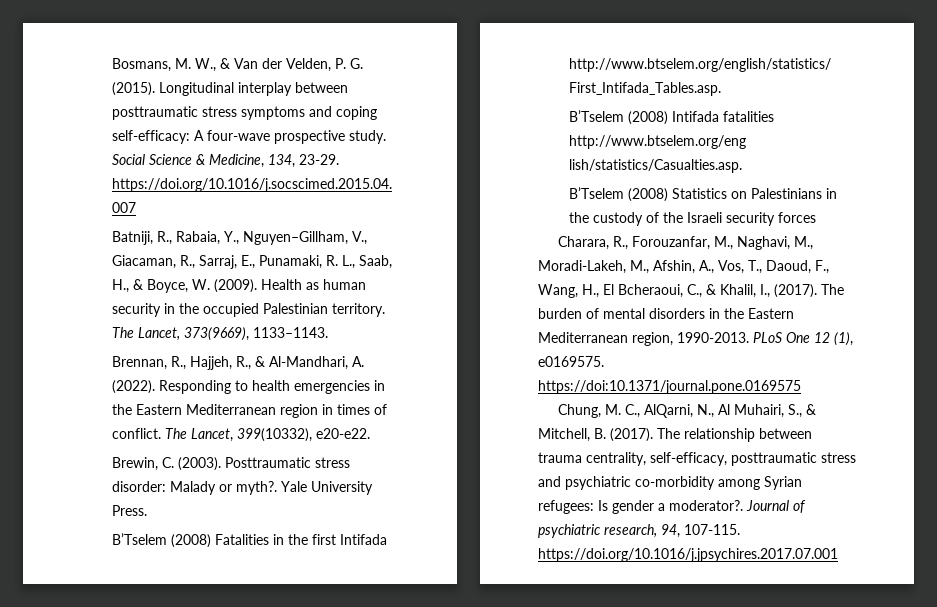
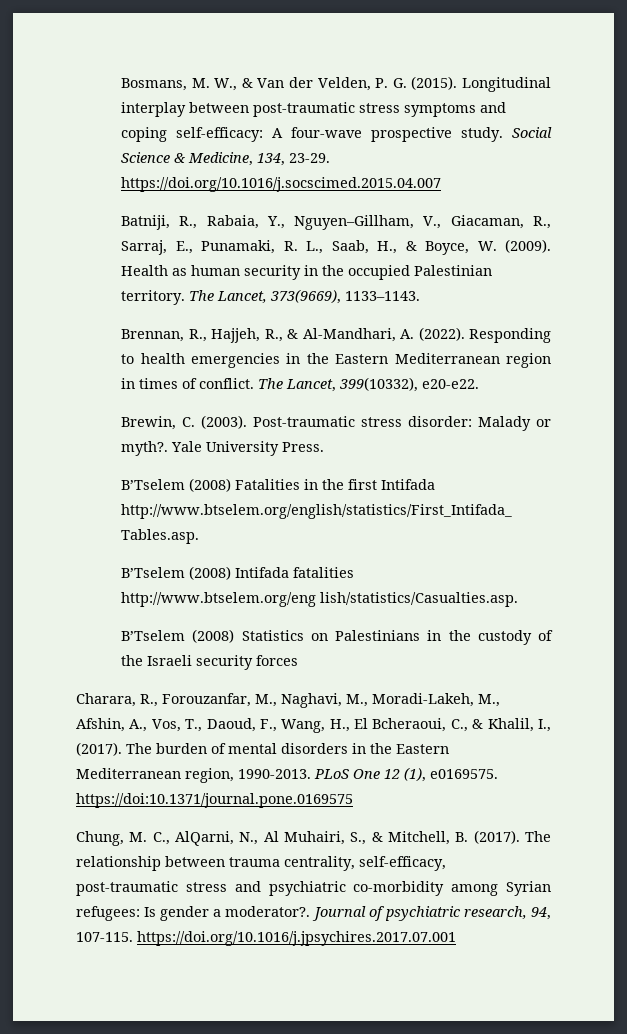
- Longitudinal interplay between posttraumatic stress symptoms and coping self-efficacy: A four-wave prospective study.
+ Longitudinal interplay between post-traumatic stress symptoms and coping self-efficacy: A four-wave prospective study.
- Posttraumatic stress disorder: Malady or myth?.
+ Post-traumatic stress disorder: Malady or myth?.
- The relationship between trauma centrality, self-efficacy, posttraumatic stress and psychiatric co-morbidity among Syrian refugees: Is gender a moderator?.
+ The relationship between trauma centrality, self-efficacy, post-traumatic stress and psychiatric co-morbidity among Syrian refugees: Is gender a moderator?.

